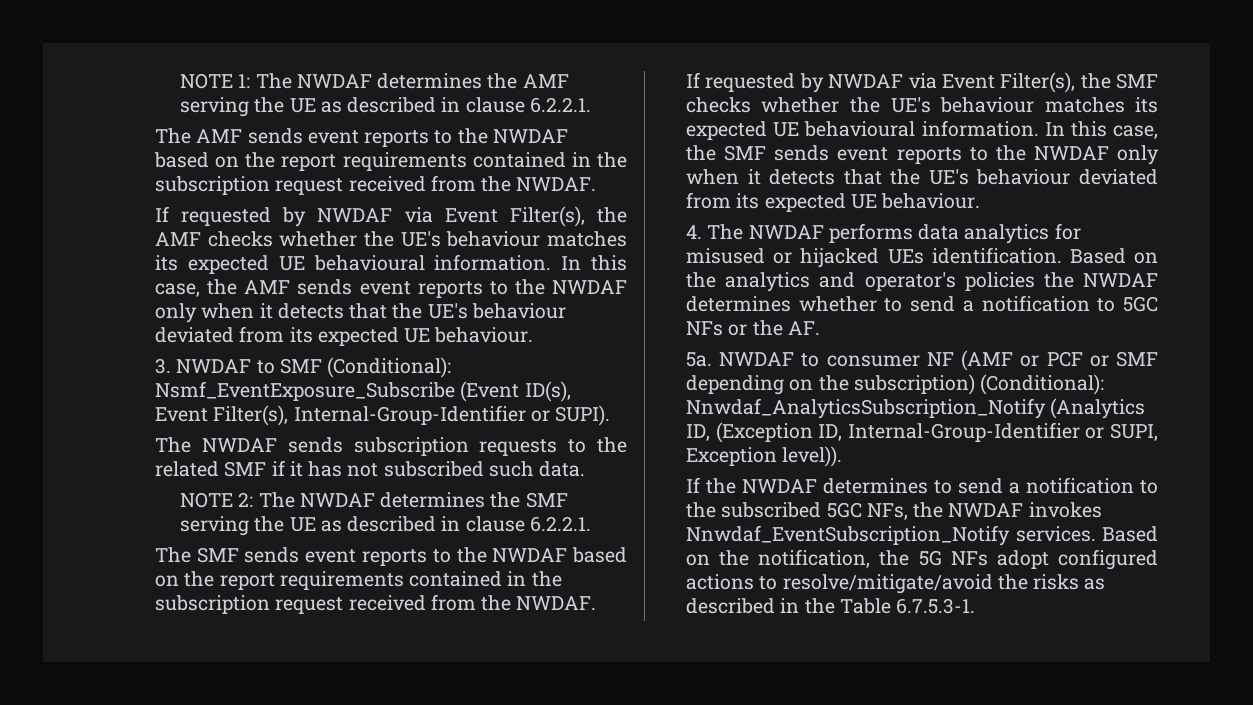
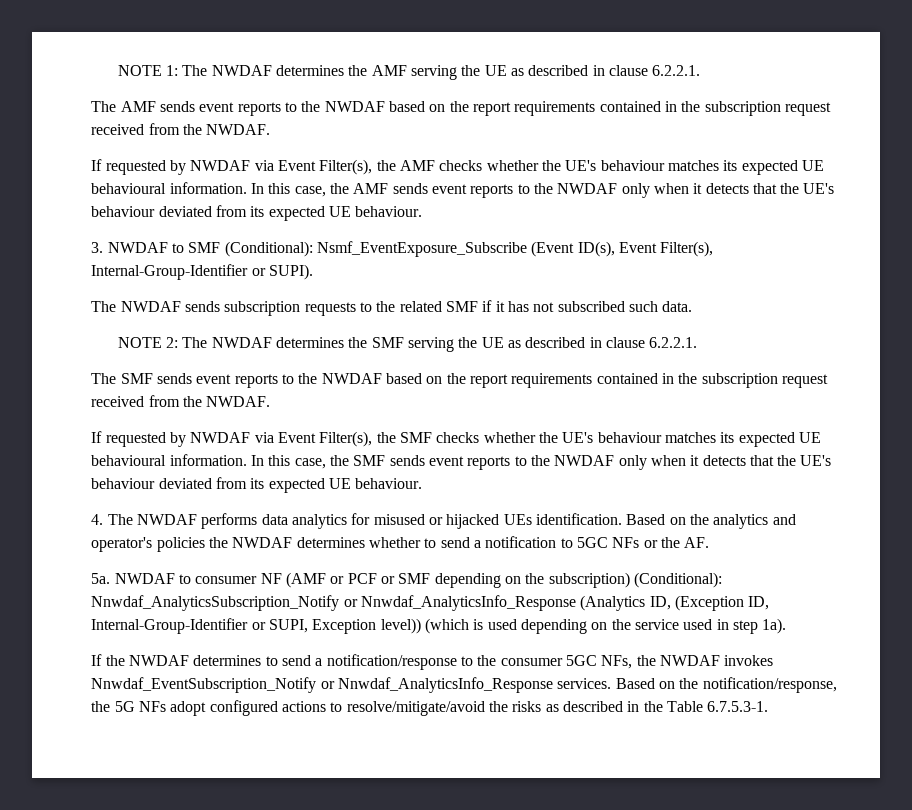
- NWDAF to consumer NF (AMF or PCF or SMF depending on the subscription) (Conditional): Nnwdaf_AnalyticsSubscription_Notify (Analytics ID, (Exception ID, Internal-Group-Identifier or SUPI, Exception level)).
+ NWDAF to consumer NF (AMF or PCF or SMF depending on the subscription) (Conditional): Nnwdaf_AnalyticsSubscription_Notify or Nnwdaf_AnalyticsInfo_Response (Analytics ID, (Exception ID, Internal-Group-Identifier or SUPI, Exception level)) (which is used depending on the service used in step 1a).
- If the NWDAF determines to send a notification to the subscribed 5GC NFs, the NWDAF invokes Nnwdaf_EventSubscription_Notify services.
+ If the NWDAF determines to send a notification/response to the consumer 5GC NFs, the NWDAF invokes Nnwdaf_EventSubscription_Notify or Nnwdaf_AnalyticsInfo_Response services.
- Based on the notification, the 5G NFs adopt configured actions to resolve/mitigate/avoid the risks as described in the Table 6.7.5.3-1.
+ Based on the notification/response, the 5G NFs adopt configured actions to resolve/mitigate/avoid the risks as described in the Table 6.7.5.3-1.

